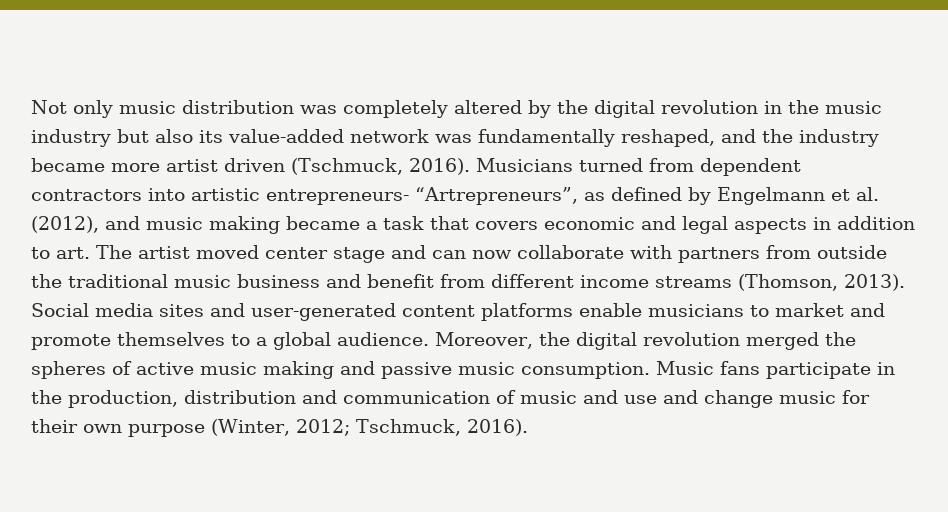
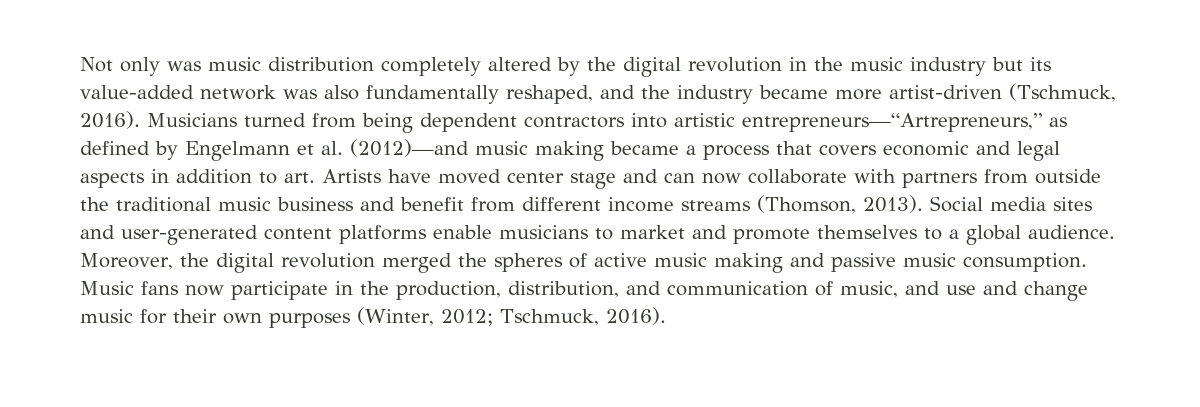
- Not only music distribution was completely altered by the digital revolution in the music industry but also its value-added network was fundamentally reshaped, and the industry became more artist driven (Tschmuck, 2016).
+ Not only was music distribution completely altered by the digital revolution in the music industry but its value-added network was also fundamentally reshaped, and the industry became more artist-driven (Tschmuck, 2016).
- Musicians turned from dependent contractors into artistic entrepreneurs- “Artrepreneurs”, as defined by Engelmann et al. (2012), and music making became a task that covers economic and legal aspects in addition to art. The artist moved center stage and can now collaborate with partners from outside the traditional music business and benefit from different income streams (Thomson, 2013).
+ Musicians turned from being dependent contractors into artistic entrepreneurs—“Artrepreneurs,” as defined by Engelmann et al. (2012)—and music making became a process that covers economic and legal aspects in addition to art. Artists have moved center stage and can now collaborate with partners from outside the traditional music business and benefit from different income streams (Thomson, 2013).
- Music fans participate in the production, distribution and communication of music and use and change music for their own purpose (Winter, 2012; Tschmuck, 2016).
+ Music fans now participate in the production, distribution, and communication of music, and use and change music for their own purposes (Winter, 2012; Tschmuck, 2016).

